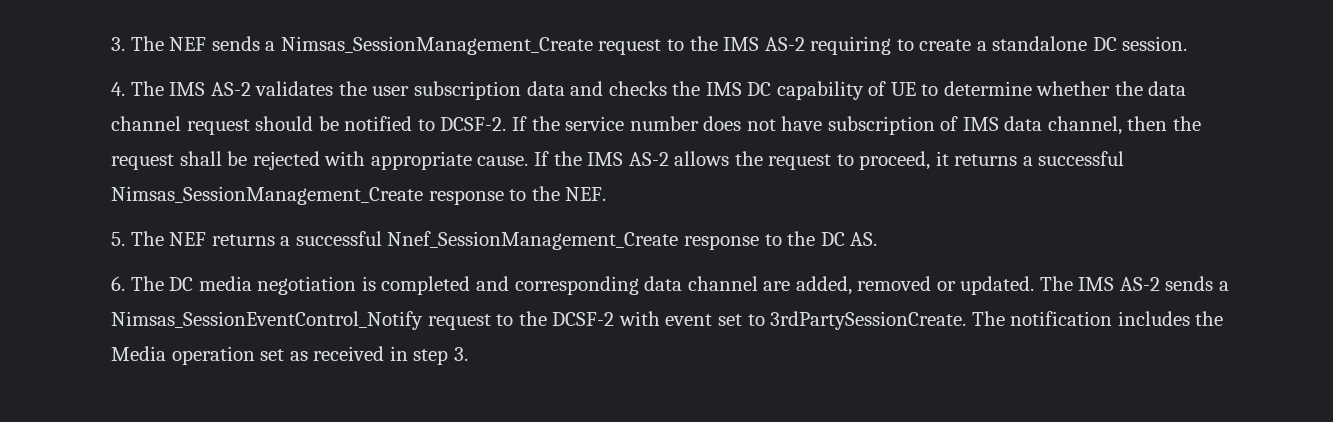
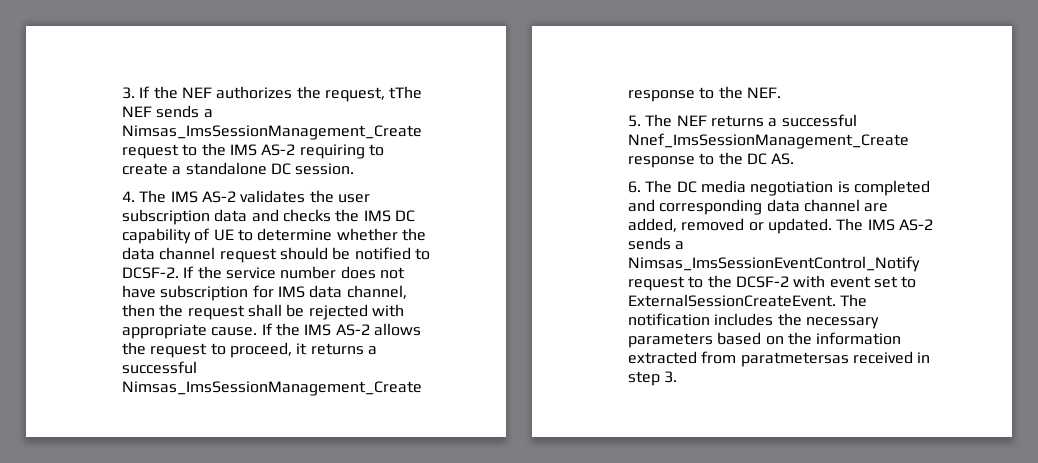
- 3. The NEF sends a Nimsas_SessionManagement_Create request to the IMS AS-2 requiring to create a standalone DC session.
+ 3. If the NEF authorizes the request, tThe NEF sends a Nimsas_ImsSessionManagement_Create request to the IMS AS-2 requiring to create a standalone DC session.
- If the service number does not have subscription of IMS data channel, then the request shall be rejected with appropriate cause.
+ If the service number does not have subscription for IMS data channel, then the request shall be rejected with appropriate cause.
- If the IMS AS-2 allows the request to proceed, it returns a successful Nimsas_SessionManagement_Create response to the NEF.
+ If the IMS AS-2 allows the request to proceed, it returns a successful Nimsas_ImsSessionManagement_Create response to the NEF.
- 5. The NEF returns a successful Nnef_SessionManagement_Create response to the DC AS.
+ 5. The NEF returns a successful Nnef_ImsSessionManagement_Create response to the DC AS.
- The IMS AS-2 sends a Nimsas_SessionEventControl_Notify request to the DCSF-2 with event set to 3rdPartySessionCreate.
+ The IMS AS-2 sends a Nimsas_ImsSessionEventControl_Notify request to the DCSF-2 with event set to ExternalSessionCreateEvent.
- The notification includes the Media operation set as received in step 3.
+ The notification includes the necessary parameters based on the information extracted from paratmetersas received in step 3.

